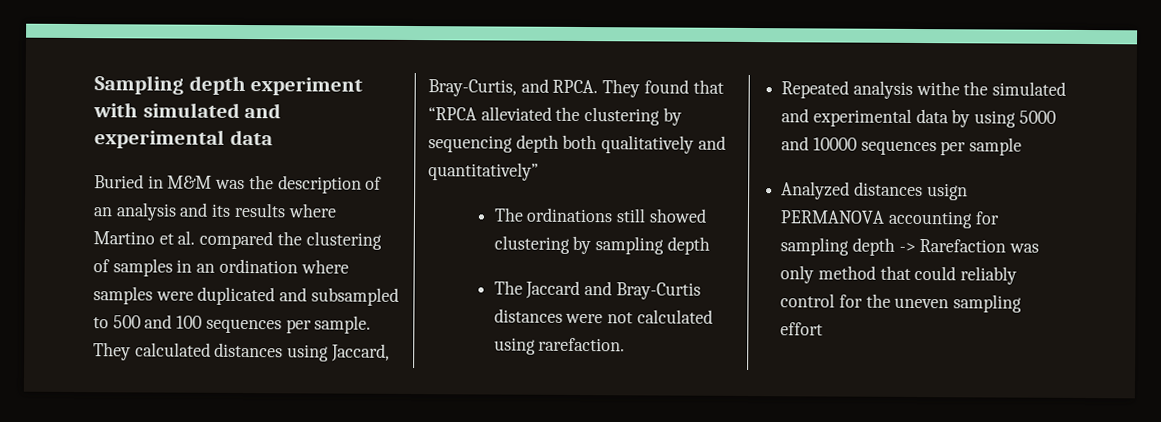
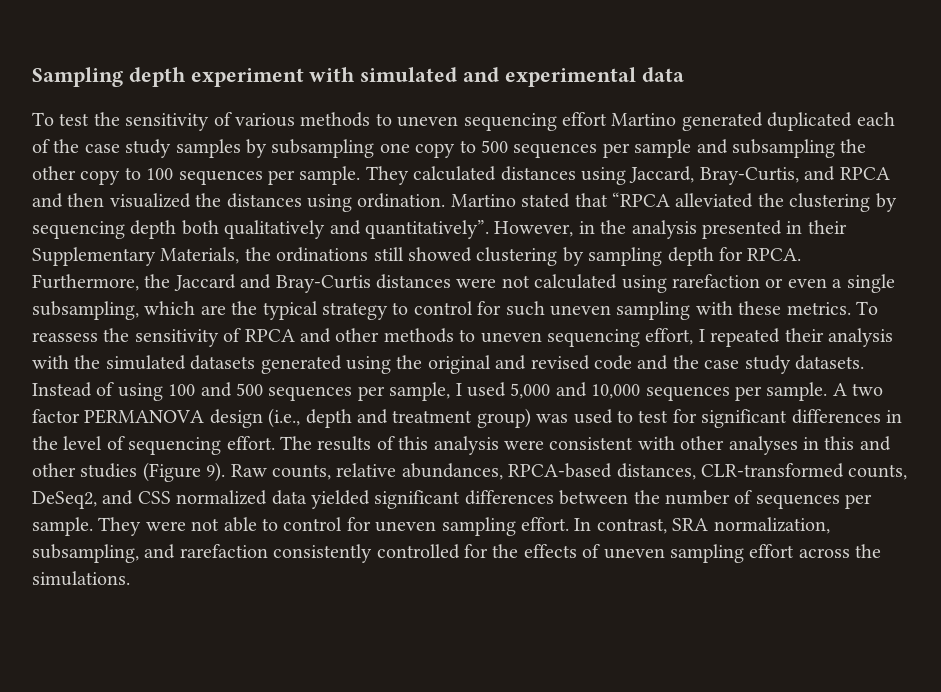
- Buried in M&M was the description of an analysis and its results where Martino et al. compared the clustering of samples in an ordination where samples were duplicated and subsampled to 500 and 100 sequences per sample.
+ To test the sensitivity of various methods to uneven sequencing effort Martino generated duplicated each of the case study samples by subsampling one copy to 500 sequences per sample and subsampling the other copy to 100 sequences per sample.
- They calculated distances using Jaccard, Bray-Curtis, and RPCA. They found that “RPCA alleviated the clustering by sequencing depth both qualitatively and quantitatively”
- The ordinations still showed clustering by sampling depth
- The Jaccard and Bray-Curtis distances were not calculated using rarefaction.
- Repeated analysis withe the simulated and experimental data by using 5000 and 10000 sequences per sample
- Analyzed distances usign PERMANOVA accounting for sampling depth -> Rarefaction was only method that could reliably control for the uneven sampling effort
+ They calculated distances using Jaccard, Bray-Curtis, and RPCA and then visualized the distances using ordination. Martino stated that “RPCA alleviated the clustering by sequencing depth both qualitatively and quantitatively”. However, in the analysis presented in their Supplementary Materials, the ordinations still showed clustering by sampling depth for RPCA. Furthermore, the Jaccard and Bray-Curtis distances were not calculated using rarefaction or even a single subsampling, which are the typical strategy to control for such uneven sampling with these metrics. To reassess the sensitivity of RPCA and other methods to uneven sequencing effort, I repeated their analysis with the simulated datasets generated using the original and revised code and the case study datasets. Instead of using 100 and 500 sequences per sample, I used 5,000 and 10,000 sequences per sample. A two factor PERMANOVA design (i.e., depth and treatment group) was used to test for significant differences in the level of sequencing effort. The results of this analysis were consistent with other analyses in this and other studies (Figure 9). Raw counts, relative abundances, RPCA-based distances, CLR-transformed counts, DeSeq2, and CSS normalized data yielded significant differences between the number of sequences per sample. They were not able to control for uneven sampling effort. In contrast, SRA normalization, subsampling, and rarefaction consistently controlled for the effects of uneven sampling effort across the simulations.

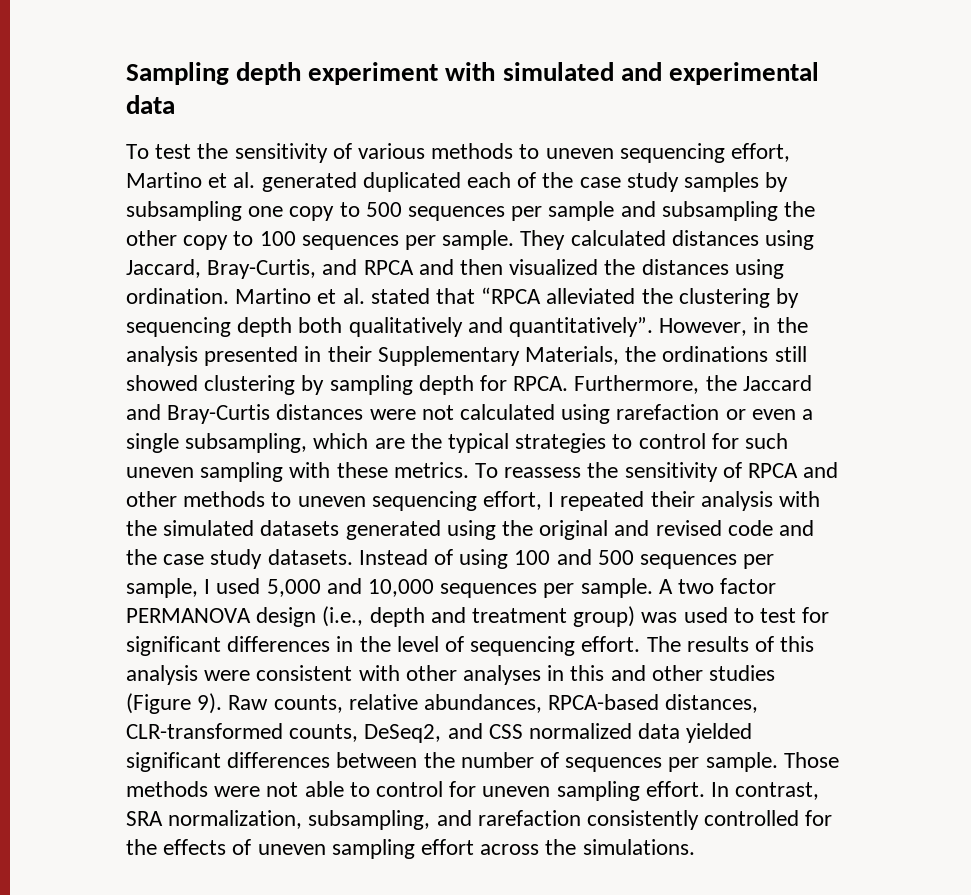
- To test the sensitivity of various methods to uneven sequencing effort Martino generated duplicated each of the case study samples by subsampling one copy to 500 sequences per sample and subsampling the other copy to 100 sequences per sample.
+ To test the sensitivity of various methods to uneven sequencing effort, Martino et al. generated duplicated each of the case study samples by subsampling one copy to 500 sequences per sample and subsampling the other copy to 100 sequences per sample.
- Martino stated that “RPCA alleviated the clustering by sequencing depth both qualitatively and quantitatively”.
+ Martino et al. stated that “RPCA alleviated the clustering by sequencing depth both qualitatively and quantitatively”.
- Furthermore, the Jaccard and Bray-Curtis distances were not calculated using rarefaction or even a single subsampling, which are the typical strategy to control for such uneven sampling with these metrics.
+ Furthermore, the Jaccard and Bray-Curtis distances were not calculated using rarefaction or even a single subsampling, which are the typical strategies to control for such uneven sampling with these metrics.
- They were not able to control for uneven sampling effort.
+ Those methods were not able to control for uneven sampling effort.

